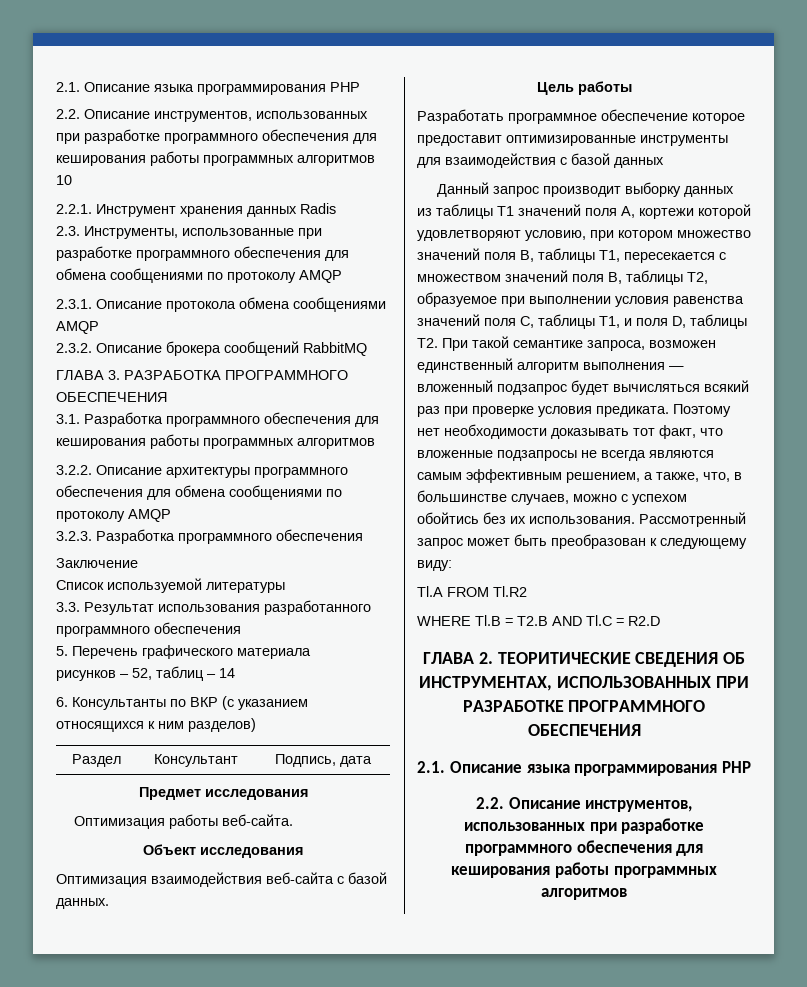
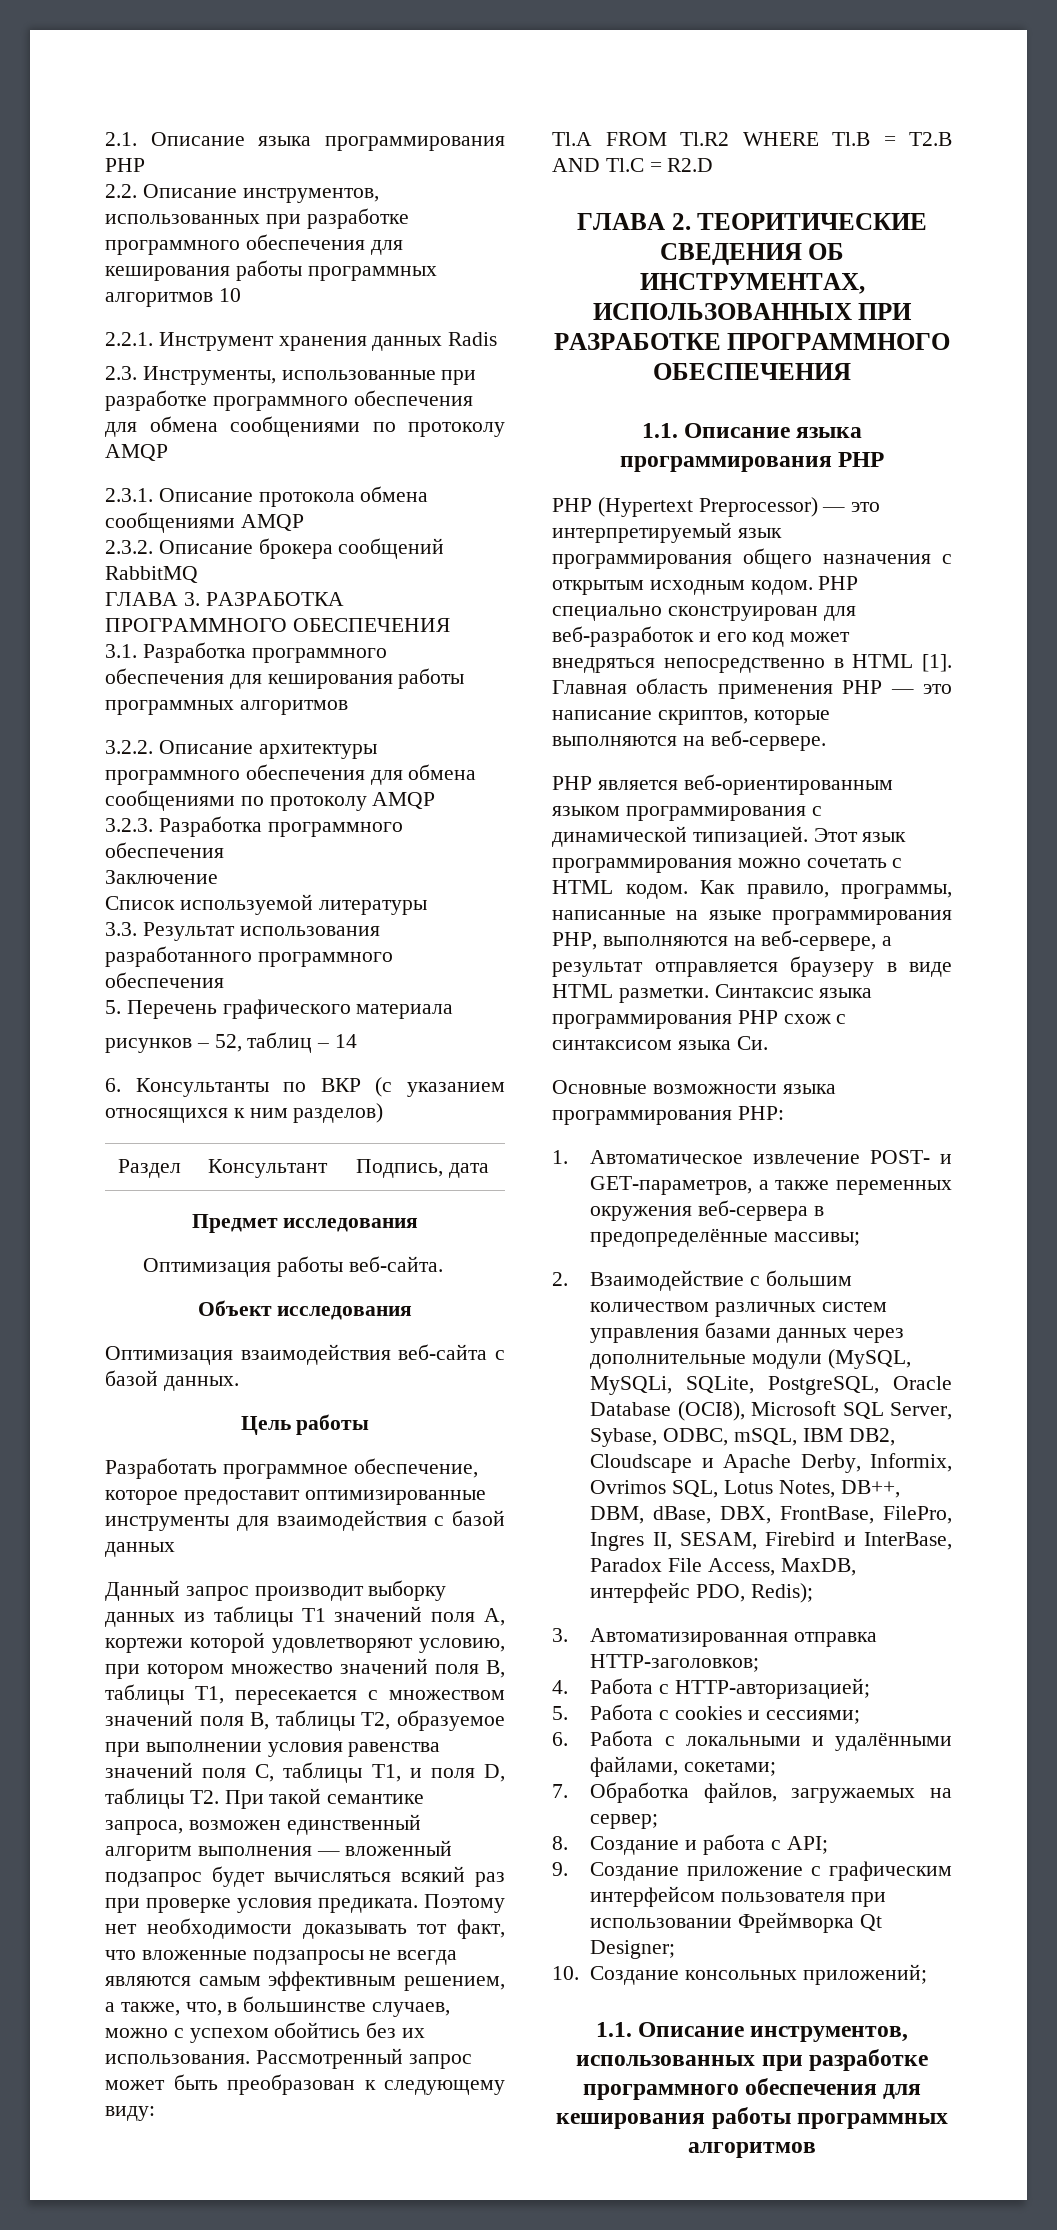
- Разработать программное обеспечение которое предоставит оптимизированные инструменты для взаимодействия с базой данных
+ Разработать программное обеспечение, которое предоставит оптимизированные инструменты для взаимодействия с базой данных
- Tl.A FROM Tl.R2
- WHERE Tl.B = T2.B AND Tl.C = R2.D
+ Tl.A FROM Tl.R2 WHERE Tl.B = T2.B AND Tl.C = R2.D
  ГЛАВА 2. ТЕОРИТИЧЕСКИЕ СВЕДЕНИЯ ОБ ИНСТРУМЕНТАХ, ИСПОЛЬЗОВАННЫХ ПРИ РАЗРАБОТКЕ ПРОГРАММНОГО ОБЕСПЕЧЕНИЯ
- 2.1. Описание языка программирования PHP
- 2.2. Описание инструментов, использованных при разработке программного обеспечения для кеширования работы программных алгоритмов
+ 1.1. Описание языка программирования PHP
+ PHP (Hypertext Preprocessor) — это интерпретируемый язык программирования общего назначения с открытым исходным кодом. PHP специально сконструирован для веб-разработок и его код может внедряться непосредственно в HTML [1]. Главная область применения PHP — это написание скриптов, которые выполняются на веб-сервере.
+ PHP является веб-ориентированным языком программирования с динамической типизацией. Этот язык программирования можно сочетать с HTML кодом. Как правило, программы, написанные на языке программирования РНР, выполняются на веб-сервере, а результат отправляется браузеру в виде HTML разметки. Синтаксис языка программирования PHP схож с синтаксисом языка Си.
+ Основные возможности языка программирования PHP:
+ 1. Автоматическое извлечение POST- и GET-параметров, а также переменных окружения веб-сервера в предопределённые массивы;
+ 2. Взаимодействие с большим количеством различных систем управления базами данных через дополнительные модули (MySQL, MySQLi, SQLite, PostgreSQL, Oracle Database (OCI8), Microsoft SQL Server, Sybase, ODBC, mSQL, IBM DB2, Cloudscape и Apache Derby, Informix, Ovrimos SQL, Lotus Notes, DB++, DBM, dBase, DBX, FrontBase, FilePro, Ingres II, SESAM, Firebird и InterBase, Paradox File Access, MaxDB, интерфейс PDO, Redis);
+ 3. Автоматизированная отправка HTTP-заголовков;
+ 4. Работа с HTTP-авторизацией;
+ 5. Работа с cookies и сессиями;
+ 6. Работа с локальными и удалёнными файлами, сокетами;
+ 7. Обработка файлов, загружаемых на сервер;
+ 8. Создание и работа с API;
+ 9. Создание приложение с графическим интерфейсом пользователя при использовании Фреймворка Qt Designer;
+ 10. Создание консольных приложений;
+ 1.1. Описание инструментов, использованных при разработке программного обеспечения для кеширования работы программных алгоритмов

